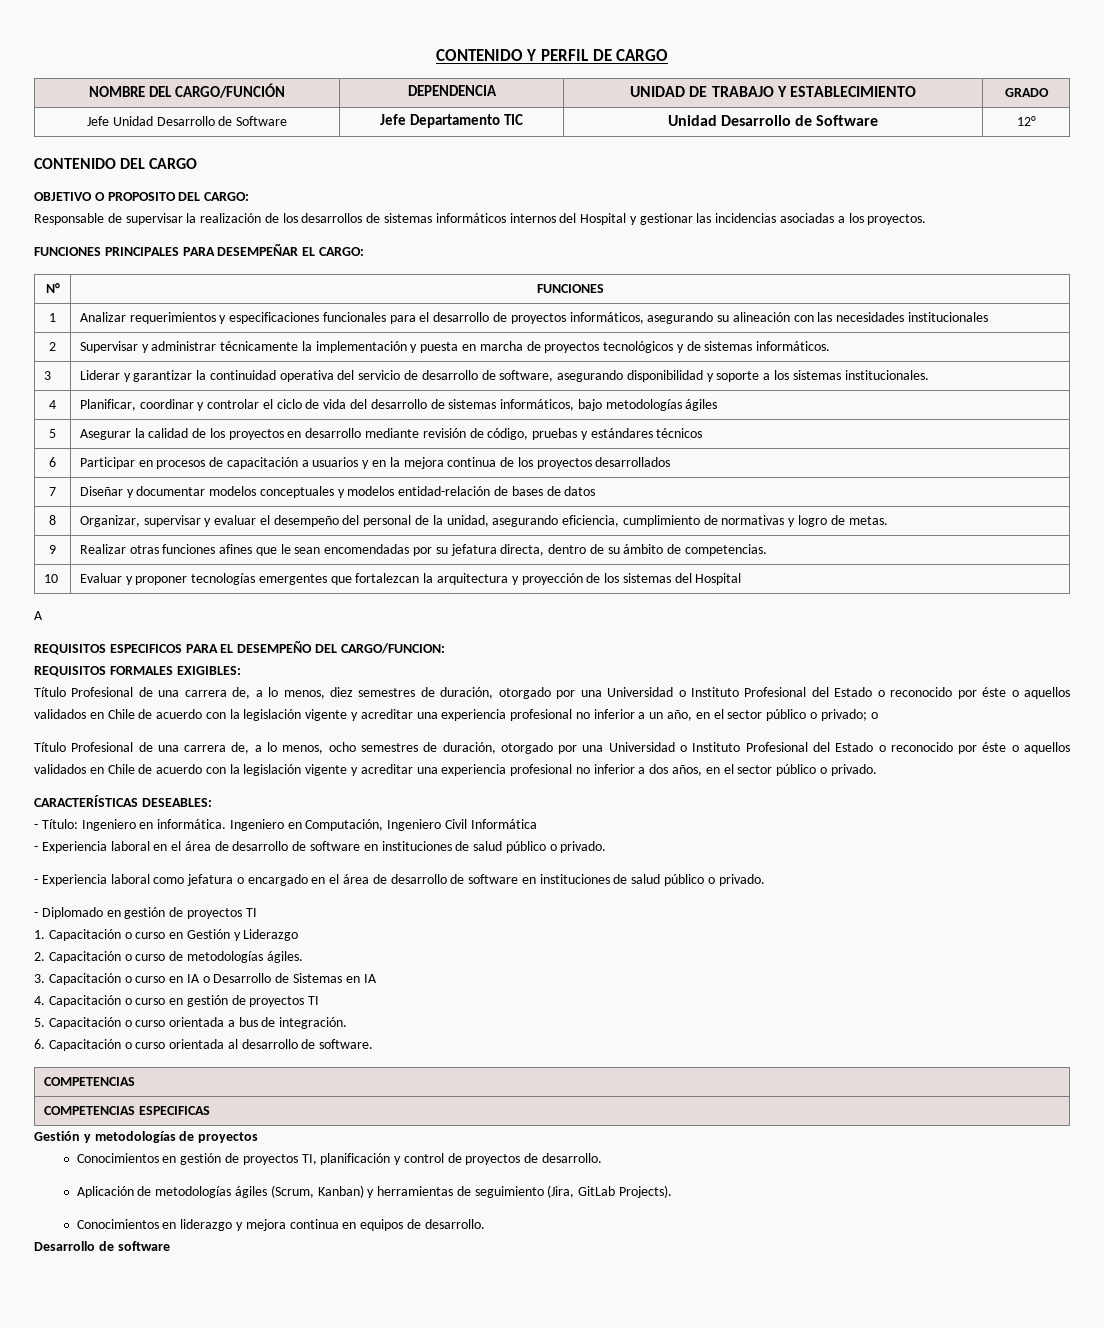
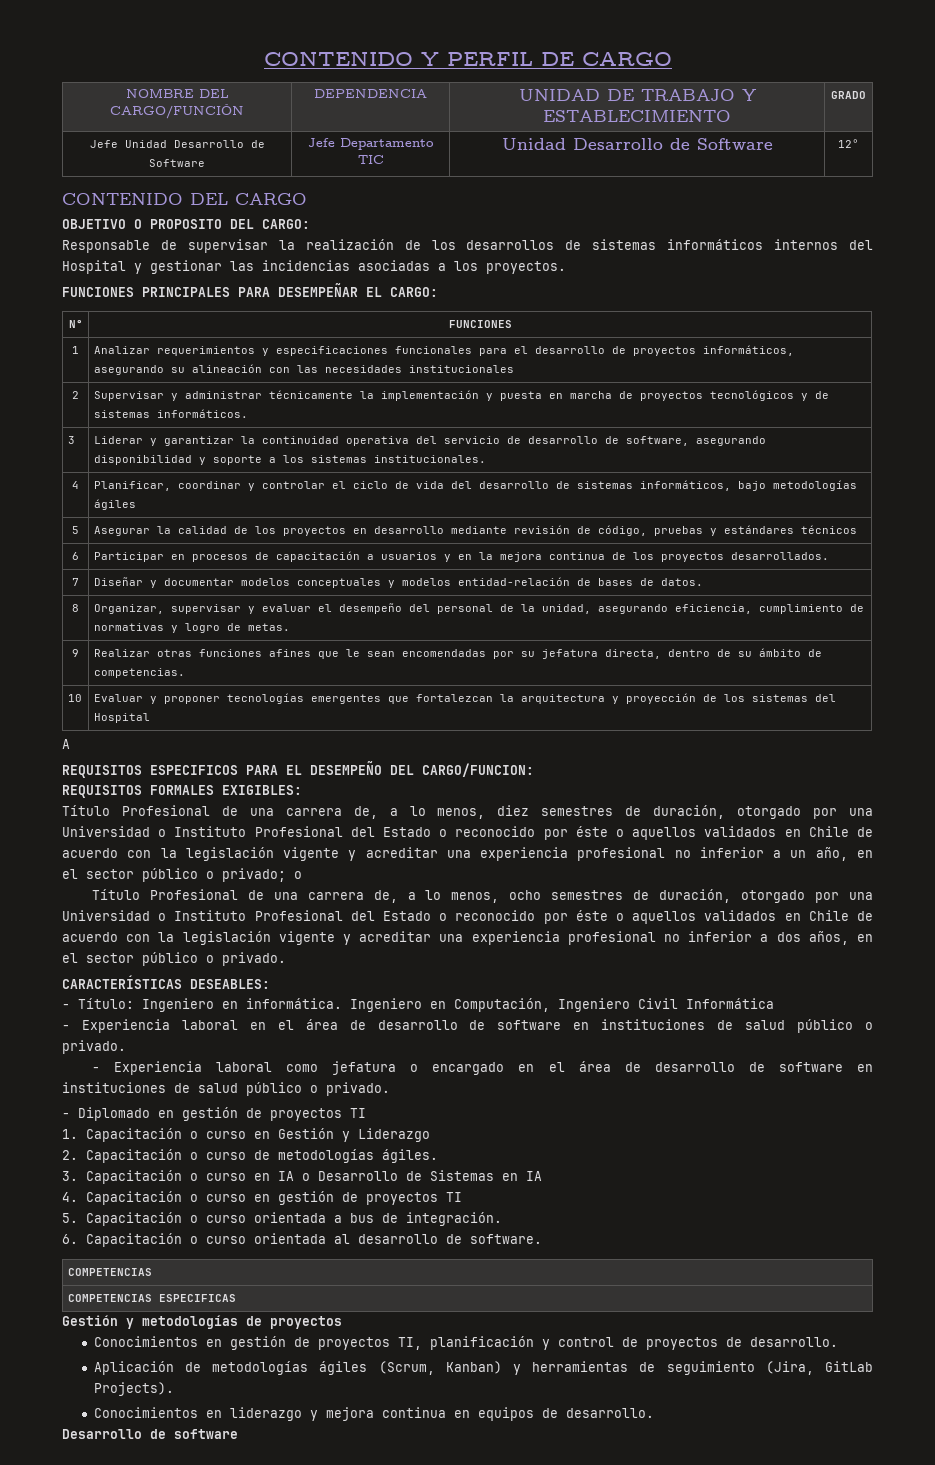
- 6 | Participar en procesos de capacitación a usuarios y en la mejora continua de los proyectos desarrollados
+ 6 | Participar en procesos de capacitación a usuarios y en la mejora continua de los proyectos desarrollados.
- 7 | Diseñar y documentar modelos conceptuales y modelos entidad-relación de bases de datos
+ 7 | Diseñar y documentar modelos conceptuales y modelos entidad-relación de bases de datos.

